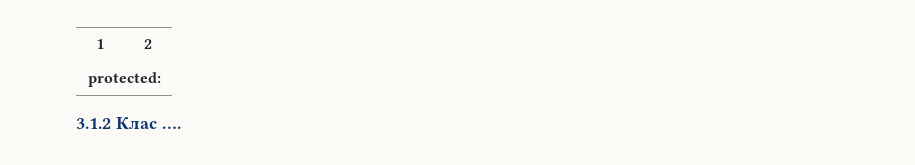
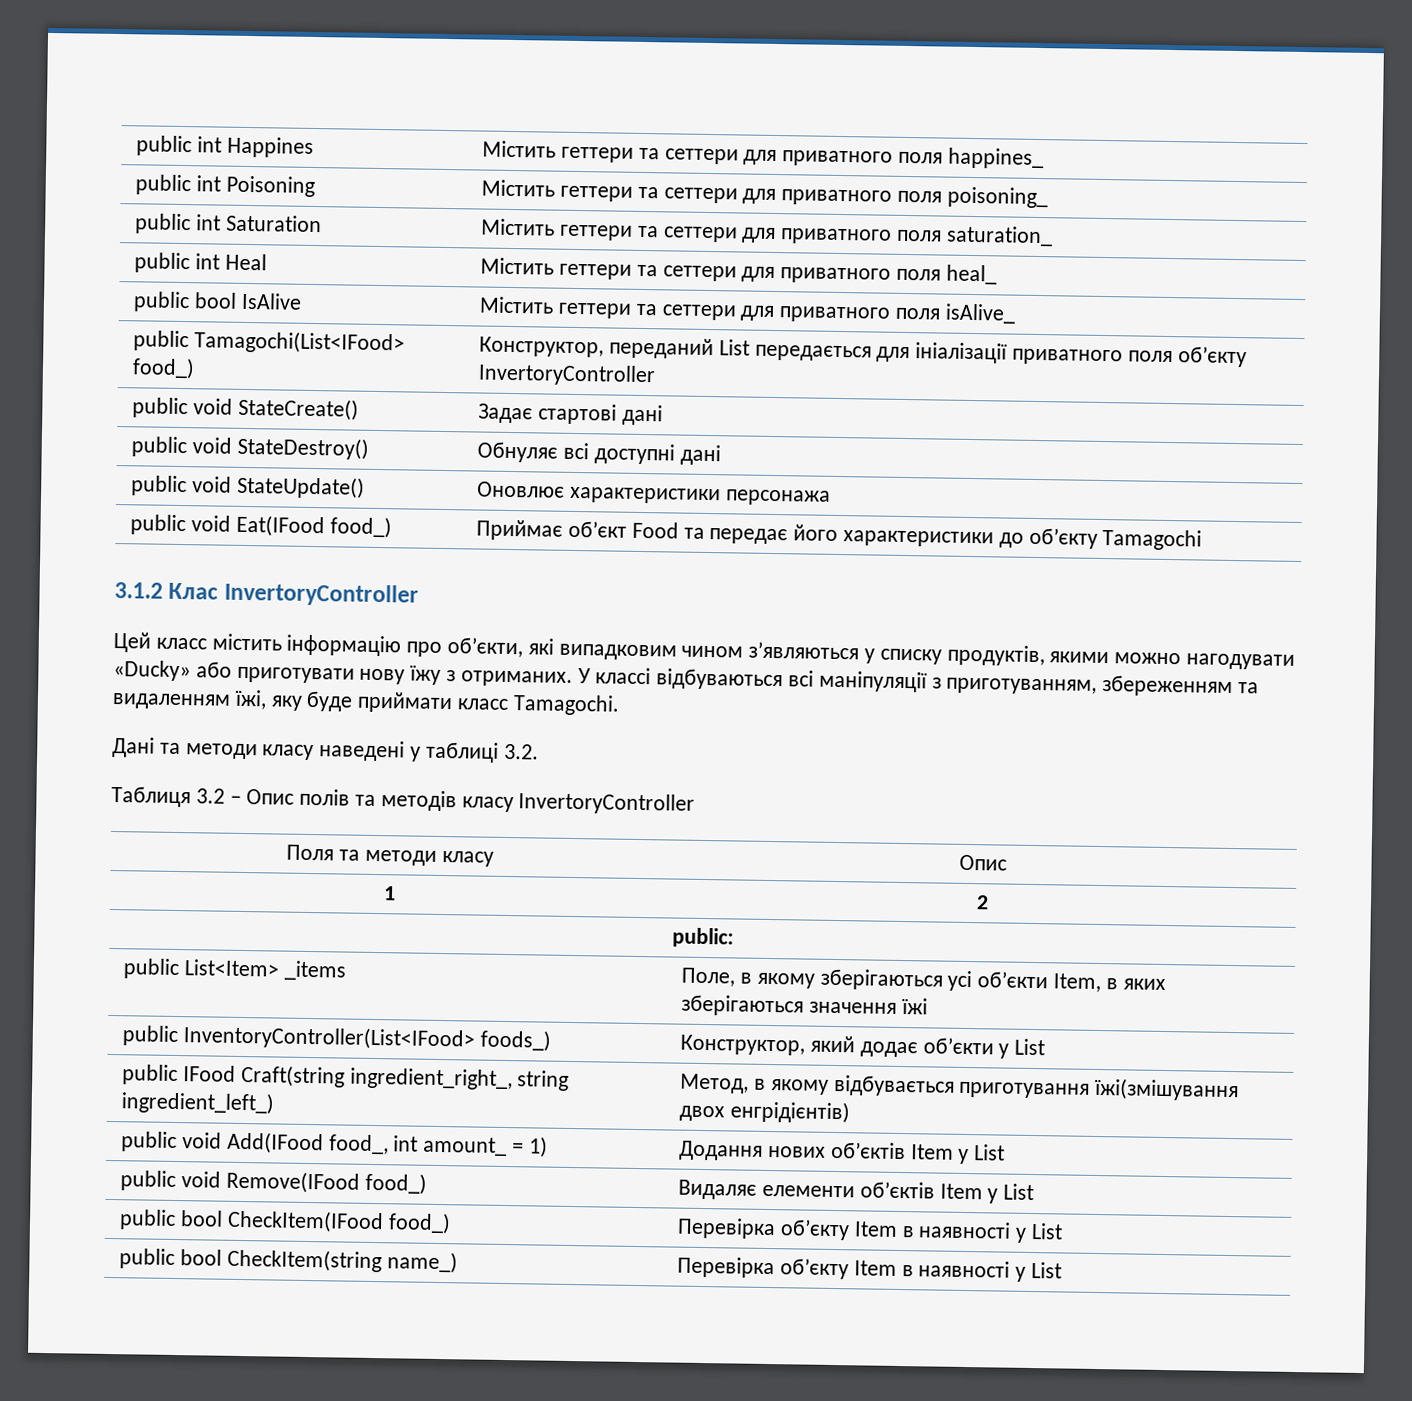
+ public int Happines | Містить геттери та сеттери для приватного поля happines_
+ public int Poisoning | Містить геттери та сеттери для приватного поля poisoning_
+ public int Saturation | Містить геттери та сеттери для приватного поля saturation_
+ public int Heal | Містить геттери та сеттери для приватного поля heal_
+ public bool IsAlive | Містить геттери та сеттери для приватного поля isAlive_
+ public Tamagochi(List<IFood> food_) | Конструктор, переданий List передається для ініалізації приватного поля об’єкту InvertoryController
+ public void StateCreate() | Задає стартові дані
+ public void StateDestroy() | Обнуляє всі доступні дані
+ public void StateUpdate() | Оновлює характеристики персонажа
+ public void Eat(IFood food_) | Приймає об’єкт Food та передає його характеристики до об’єкту Tamagochi
+ 3.1.2 Клас InvertoryController
+ Цей класс містить інформацію про об’єкти, які випадковим чином з’являються у списку продуктів, якими можно нагодувати «Ducky» або приготувати нову їжу з отриманих. У классі відбуваються всі маніпуляції з приготуванням, збереженням та видаленням їжі, яку буде приймати класс Tamagochi.
+ Дані та методи класу наведені у таблиці 3.2.
+ Таблиця 3.2 – Опис полів та методів класу InvertoryController
+ Поля та методи класу | Опис
  1 | 2
- protected:
- 3.1.2 Клас ….
+ public:
+ public List<Item> _items | Поле, в якому зберігаються усі об’єкти Item, в яких зберігаються значення їжі
+ public InventoryController(List<IFood> foods_) | Конструктор, який додає об’єкти у List
+ public IFood Craft(string ingredient_right_, string ingredient_left_) | Метод, в якому відбувається приготування їжі(змішування двох енгрідієнтів)
+ public void Add(IFood food_, int amount_ = 1) | Додання нових об’єктів Item у List
+ public void Remove(IFood food_) | Видаляє елементи об’єктів Item у List
+ public bool CheckItem(IFood food_) | Перевірка об’єкту Item в наявності у List
+ public bool CheckItem(string name_) | Перевірка об’єкту Item в наявності у List

